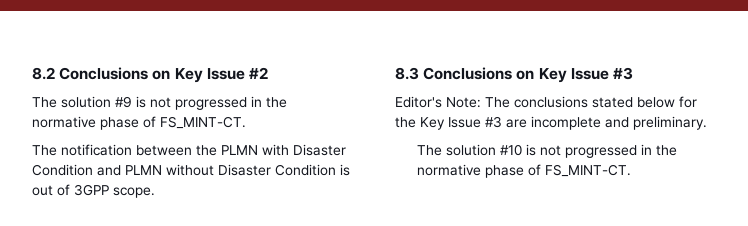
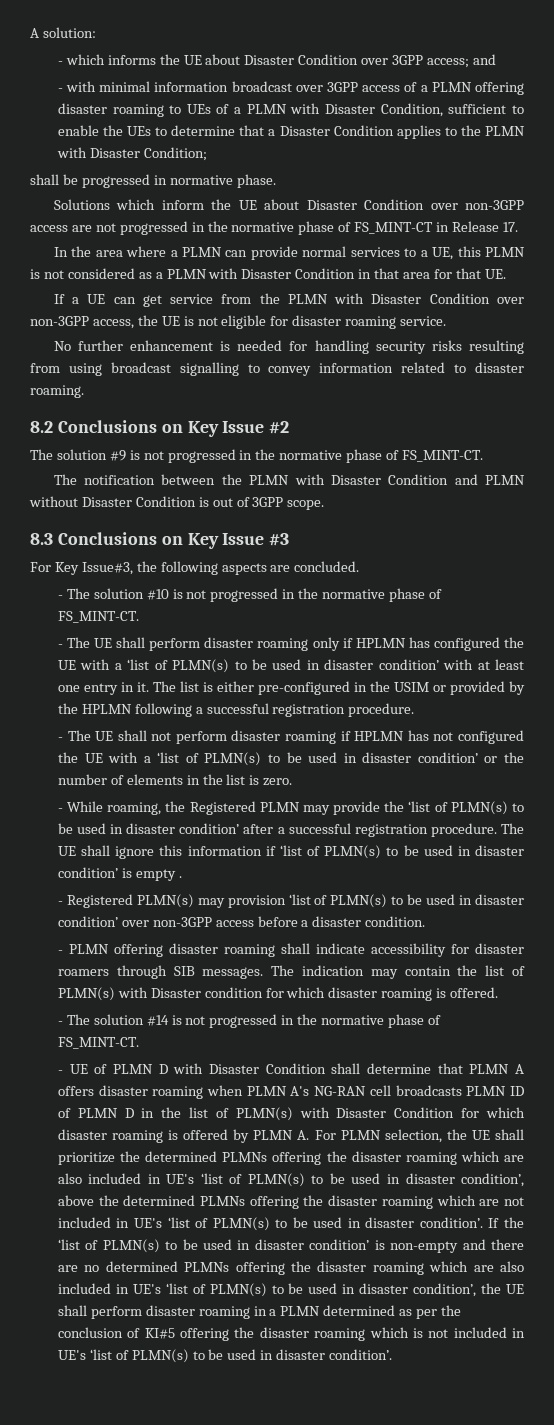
+ A solution:
+ - which informs the UE about Disaster Condition over 3GPP access; and
+ - with minimal information broadcast over 3GPP access of a PLMN offering disaster roaming to UEs of a PLMN with Disaster Condition, sufficient to enable the UEs to determine that a Disaster Condition applies to the PLMN with Disaster Condition;
+ shall be progressed in normative phase.
+ Solutions which inform the UE about Disaster Condition over non-3GPP access are not progressed in the normative phase of FS_MINT-CT in Release 17.
+ In the area where a PLMN can provide normal services to a UE, this PLMN is not considered as a PLMN with Disaster Condition in that area for that UE.
+ If a UE can get service from the PLMN with Disaster Condition over non-3GPP access, the UE is not eligible for disaster roaming service.
+ No further enhancement is needed for handling security risks resulting from using broadcast signalling to convey information related to disaster roaming.
- Editor's Note: The conclusions stated below for the Key Issue #3 are incomplete and preliminary.
- The solution #10 is not progressed in the normative phase of FS_MINT-CT.
+ For Key Issue#3, the following aspects are concluded.
+ - The solution #10 is not progressed in the normative phase of FS_MINT-CT.
+ - The UE shall perform disaster roaming only if HPLMN has configured the UE with a ‘list of PLMN(s) to be used in disaster condition’ with at least one entry in it. The list is either pre-configured in the USIM or provided by the HPLMN following a successful registration procedure.
+ - The UE shall not perform disaster roaming if HPLMN has not configured the UE with a ‘list of PLMN(s) to be used in disaster condition’ or the number of elements in the list is zero.
+ - While roaming, the Registered PLMN may provide the ‘list of PLMN(s) to be used in disaster condition’ after a successful registration procedure. The UE shall ignore this information if ‘list of PLMN(s) to be used in disaster condition’ is empty .
+ - Registered PLMN(s) may provision ‘list of PLMN(s) to be used in disaster condition’ over non-3GPP access before a disaster condition.
+ - PLMN offering disaster roaming shall indicate accessibility for disaster roamers through SIB messages. The indication may contain the list of PLMN(s) with Disaster condition for which disaster roaming is offered.
+ - The solution #14 is not progressed in the normative phase of FS_MINT-CT.
+ - UE of PLMN D with Disaster Condition shall determine that PLMN A offers disaster roaming when PLMN A's NG-RAN cell broadcasts PLMN ID of PLMN D in the list of PLMN(s) with Disaster Condition for which disaster roaming is offered by PLMN A. For PLMN selection, the UE shall prioritize the determined PLMNs offering the disaster roaming which are also included in UE's ‘list of PLMN(s) to be used in disaster condition’, above the determined PLMNs offering the disaster roaming which are not included in UE's ‘list of PLMN(s) to be used in disaster condition’. If the ‘list of PLMN(s) to be used in disaster condition’ is non-empty and there are no determined PLMNs offering the disaster roaming which are also included in UE's ‘list of PLMN(s) to be used in disaster condition’, the UE shall perform disaster roaming in a PLMN determined as per the conclusion of KI#5 offering the disaster roaming which is not included in UE's ‘list of PLMN(s) to be used in disaster condition’.

